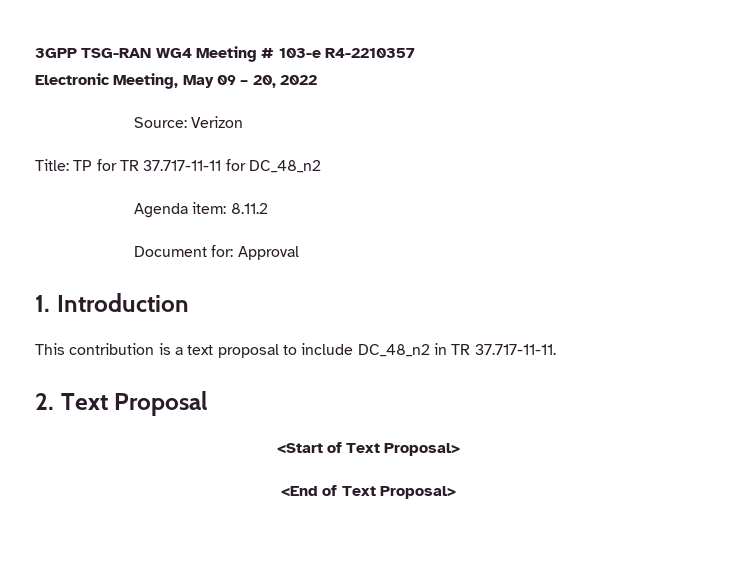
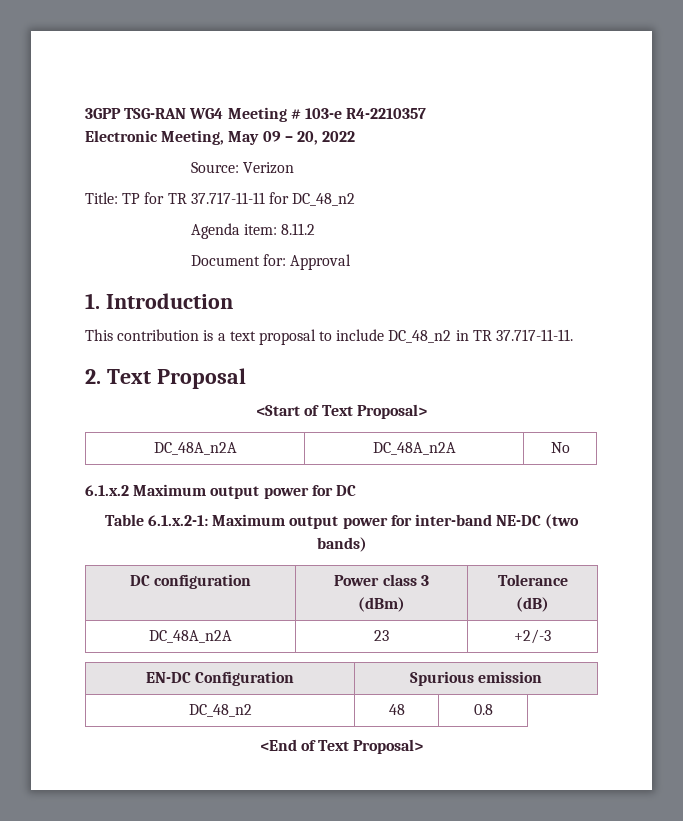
+ DC_48A_n2A | DC_48A_n2A | No
+ 6.1.x.2 Maximum output power for DC
+ Table 6.1.x.2-1: Maximum output power for inter-band NE-DC (two bands)
+ DC configuration | Power class 3
+ (dBm) | Tolerance
+ (dB)
+ DC_48A_n2A | 23 | +2/-3
+ EN-DC Configuration | Spurious emission
+ DC_48_n2 | 48 | 0.8

